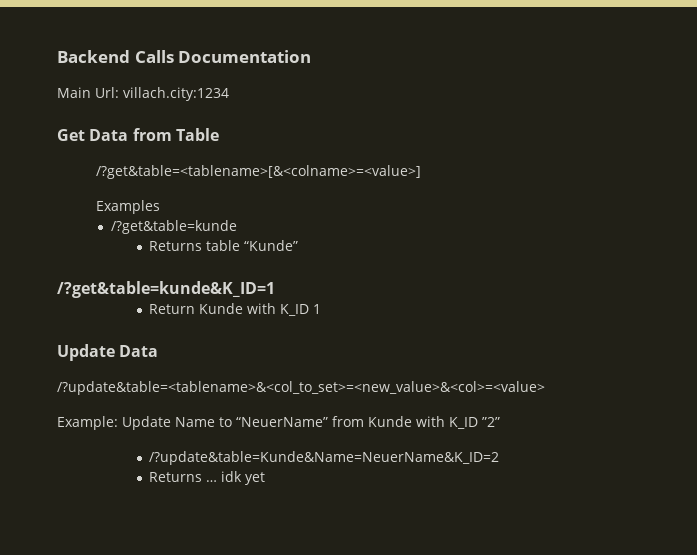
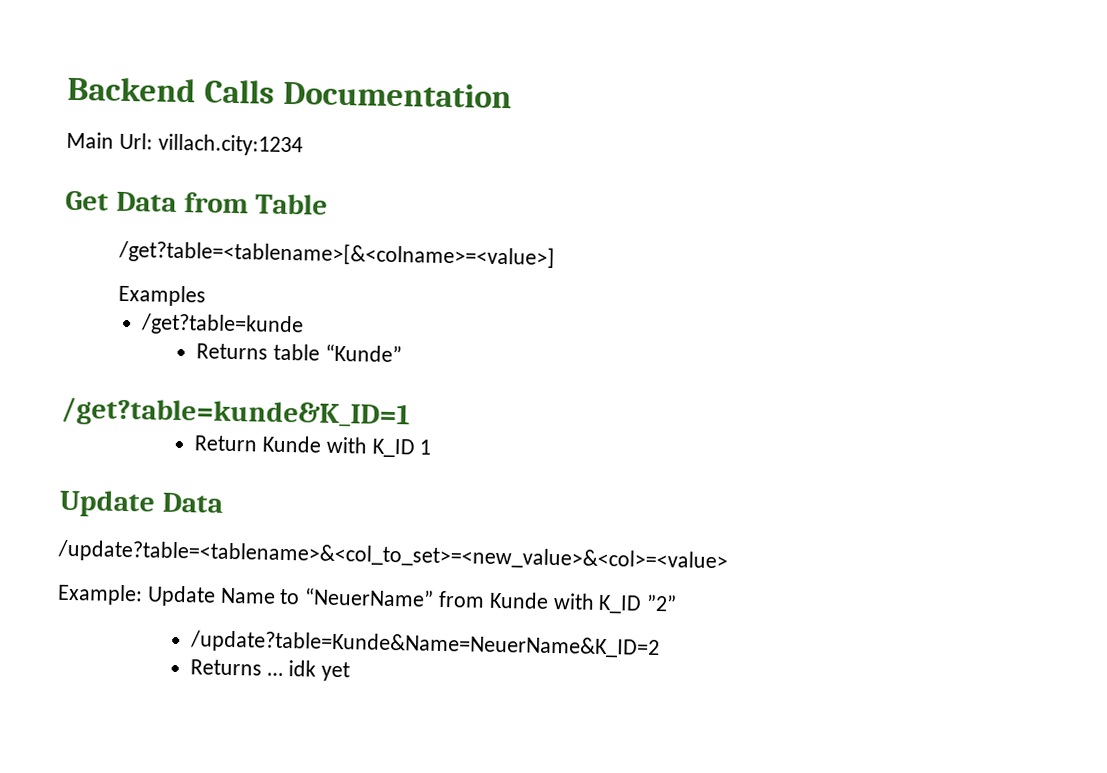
- /?get&table=<tablename>[&<colname>=<value>]
+ /get?table=<tablename>[&<colname>=<value>]
- /?get&table=kunde
+ /get?table=kunde
- /?get&table=kunde&K_ID=1
+ /get?table=kunde&K_ID=1
- /?update&table=<tablename>&<col_to_set>=<new_value>&<col>=<value>
+ /update?table=<tablename>&<col_to_set>=<new_value>&<col>=<value>
- /?update&table=Kunde&Name=NeuerName&K_ID=2
+ /update?table=Kunde&Name=NeuerName&K_ID=2

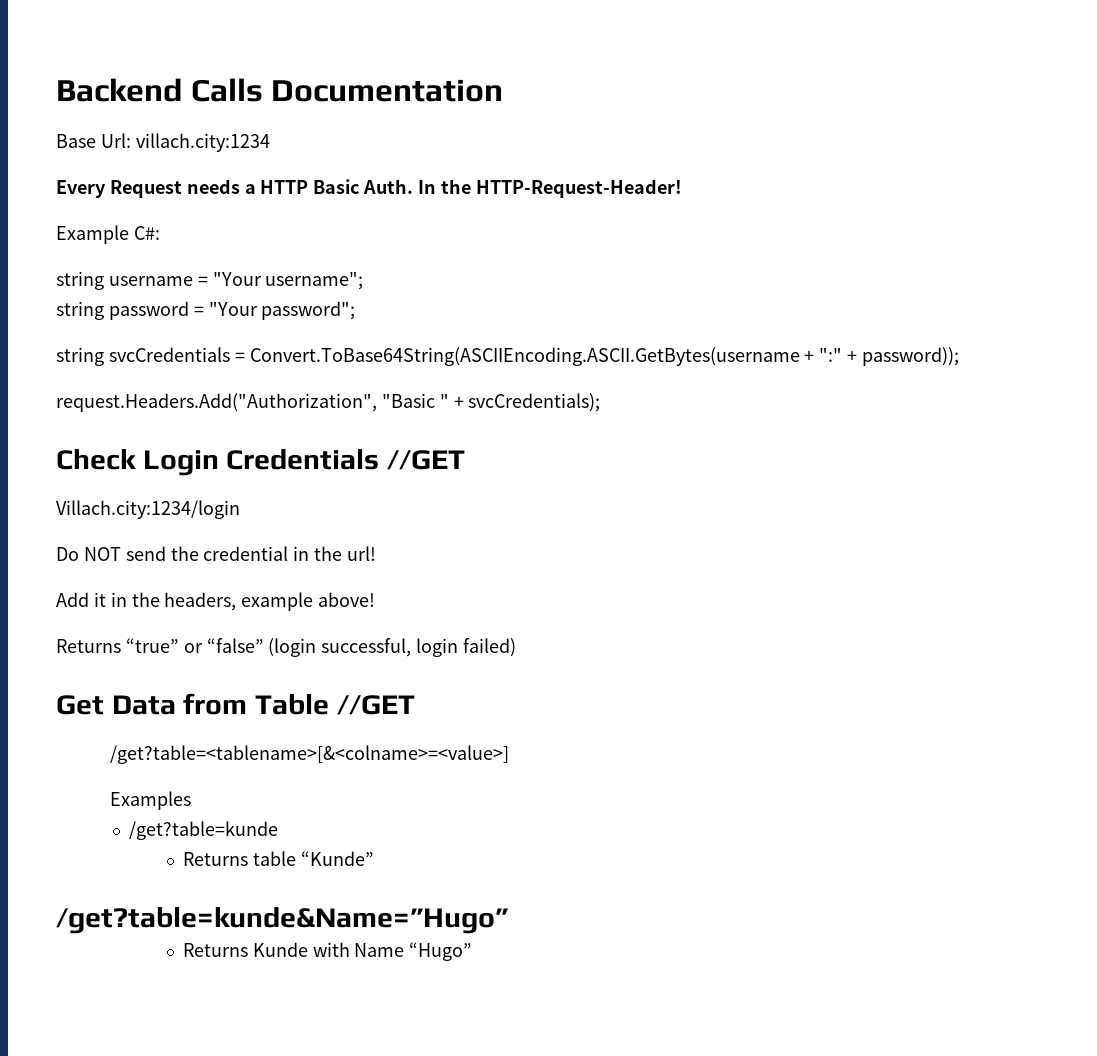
- Main Url: villach.city:1234
+ Base Url: villach.city:1234
+ Every Request needs a HTTP Basic Auth. In the HTTP-Request-Header!
+ Example C#:
+ string username = "Your username";
+ string password = "Your password";
+ string svcCredentials = Convert.ToBase64String(ASCIIEncoding.ASCII.GetBytes(username + ":" + password));
+ request.Headers.Add("Authorization", "Basic " + svcCredentials);
+ Check Login Credentials //GET
+ Villach.city:1234/login
+ Do NOT send the credential in the url!
+ Add it in the headers, example above!
+ Returns “true” or “false” (login successful, login failed)
- Get Data from Table
+ Get Data from Table //GET
- /get?table=kunde&K_ID=1
- Return Kunde with K_ID 1
- Update Data
- /update?table=<tablename>&<col_to_set>=<new_value>&<col>=<value>
- Example: Update Name to “NeuerName” from Kunde with K_ID ”2”
- /update?table=Kunde&Name=NeuerName&K_ID=2
- Returns … idk yet
+ /get?table=kunde&Name=”Hugo”
+ Returns Kunde with Name “Hugo”

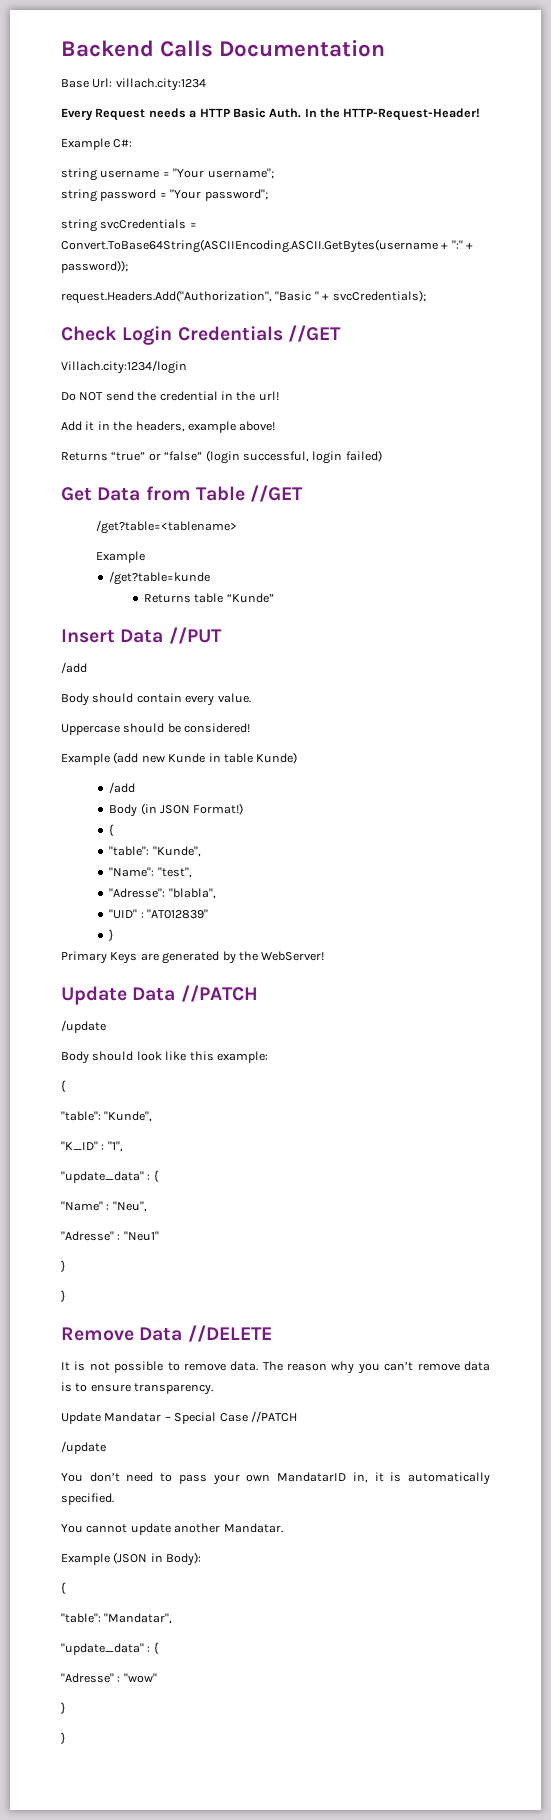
- /get?table=<tablename>[&<colname>=<value>]
- Examples
+ /get?table=<tablename>
+ Example
- /get?table=kunde&Name=”Hugo”
- Returns Kunde with Name “Hugo”
+ Insert Data //PUT
+ /add
+ Body should contain every value.
+ Uppercase should be considered!
+ Example (add new Kunde in table Kunde)
+ /add
+ Body (in JSON Format!)
+ {
+ "table": "Kunde",
+ "Name": "test",
+ "Adresse": "blabla",
+ "UID" : "AT012839"
+ }
+ Primary Keys are generated by the WebServer!
+ Update Data //PATCH
+ /update
+ Body should look like this example:
+ {
+ "table": "Kunde",
+ "K_ID" : "1",
+ "update_data" : {
+ "Name" : "Neu",
+ "Adresse" : "Neu1"
+ }
+ }
+ Remove Data //DELETE
+ It is not possible to remove data. The reason why you can’t remove data is to ensure transparency.
+ Update Mandatar – Special Case //PATCH
+ /update
+ You don’t need to pass your own MandatarID in, it is automatically specified.
+ You cannot update another Mandatar.
+ Example (JSON in Body):
+ {
+ "table": "Mandatar",
+ "update_data" : {
+ "Adresse" : "wow"
+ }
+ }

